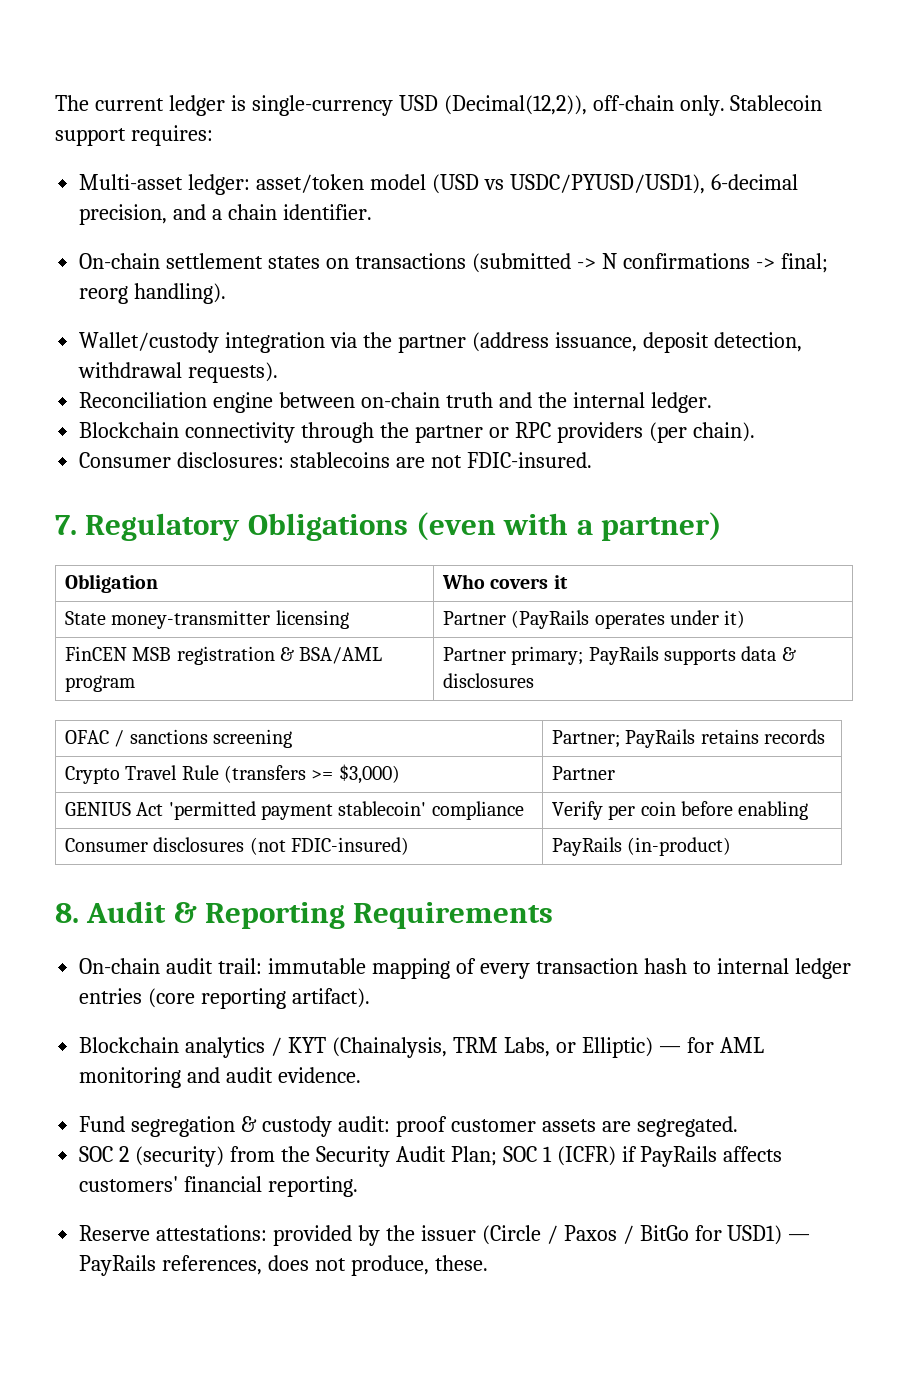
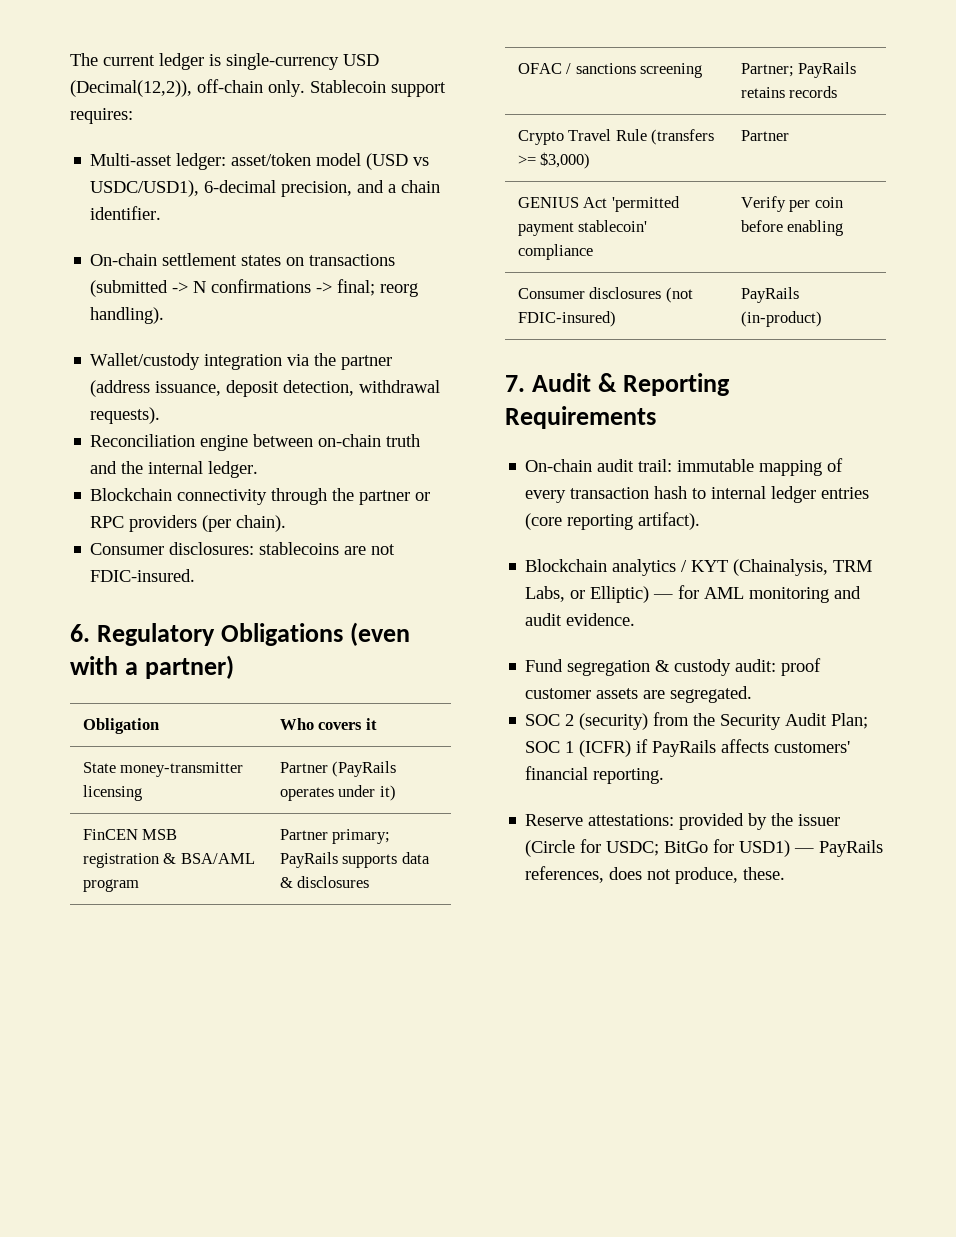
- Multi-asset ledger: asset/token model (USD vs USDC/PYUSD/USD1), 6-decimal precision, and a chain identifier.
+ Multi-asset ledger: asset/token model (USD vs USDC/USD1), 6-decimal precision, and a chain identifier.
- 7. Regulatory Obligations (even with a partner)
+ 6. Regulatory Obligations (even with a partner)
- 8. Audit & Reporting Requirements
+ 7. Audit & Reporting Requirements
- Reserve attestations: provided by the issuer (Circle / Paxos / BitGo for USD1) — PayRails references, does not produce, these.
+ Reserve attestations: provided by the issuer (Circle for USDC; BitGo for USD1) — PayRails references, does not produce, these.

